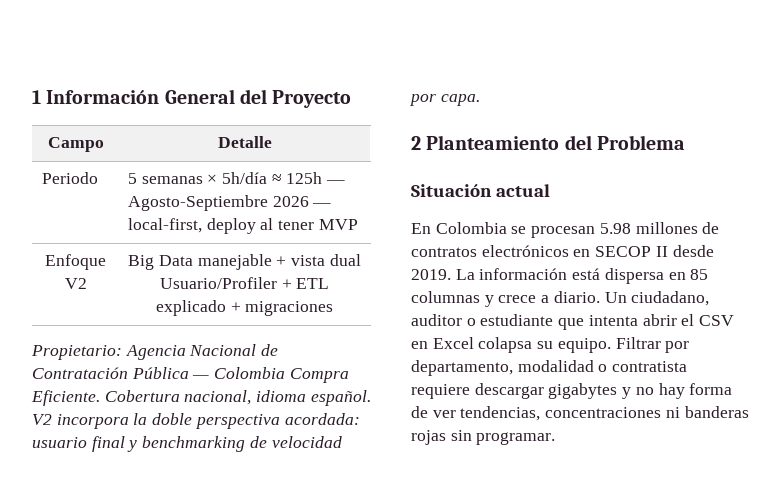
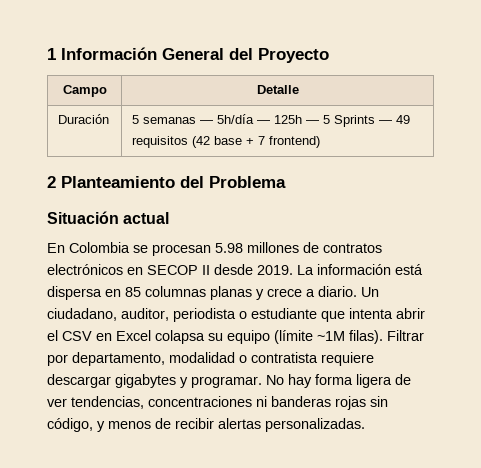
- Periodo | 5 semanas × 5h/día ≈ 125h — Agosto-Septiembre 2026 — local-first, deploy al tener MVP
- Enfoque V2 | Big Data manejable + vista dual Usuario/Profiler + ETL explicado + migraciones
- Propietario: Agencia Nacional de Contratación Pública — Colombia Compra Eficiente. Cobertura nacional, idioma español. V2 incorpora la doble perspectiva acordada: usuario final y benchmarking de velocidad por capa.
+ Duración | 5 semanas — 5h/día — 125h — 5 Sprints — 49 requisitos (42 base + 7 frontend)
- La información está dispersa en 85 columnas y crece a diario.
+ La información está dispersa en 85 columnas planas y crece a diario.
- Un ciudadano, auditor o estudiante que intenta abrir el CSV en Excel colapsa su equipo.
+ Un ciudadano, auditor, periodista o estudiante que intenta abrir el CSV en Excel colapsa su equipo (límite ~1M filas).
- Filtrar por departamento, modalidad o contratista requiere descargar gigabytes y no hay forma de ver tendencias, concentraciones ni banderas rojas sin programar.
+ Filtrar por departamento, modalidad o contratista requiere descargar gigabytes y programar. No hay forma ligera de ver tendencias, concentraciones ni banderas rojas sin código, y menos de recibir alertas personalizadas.

